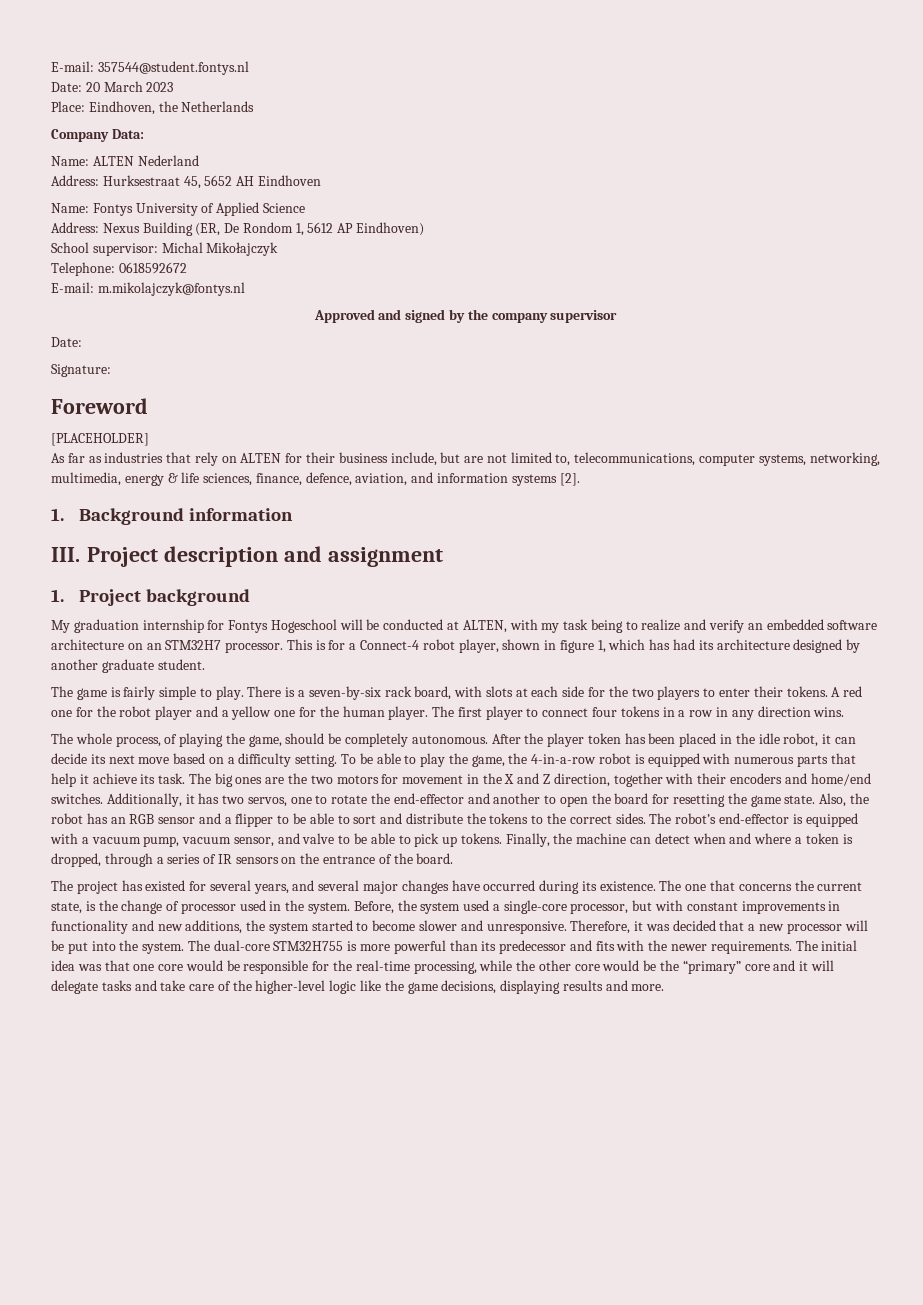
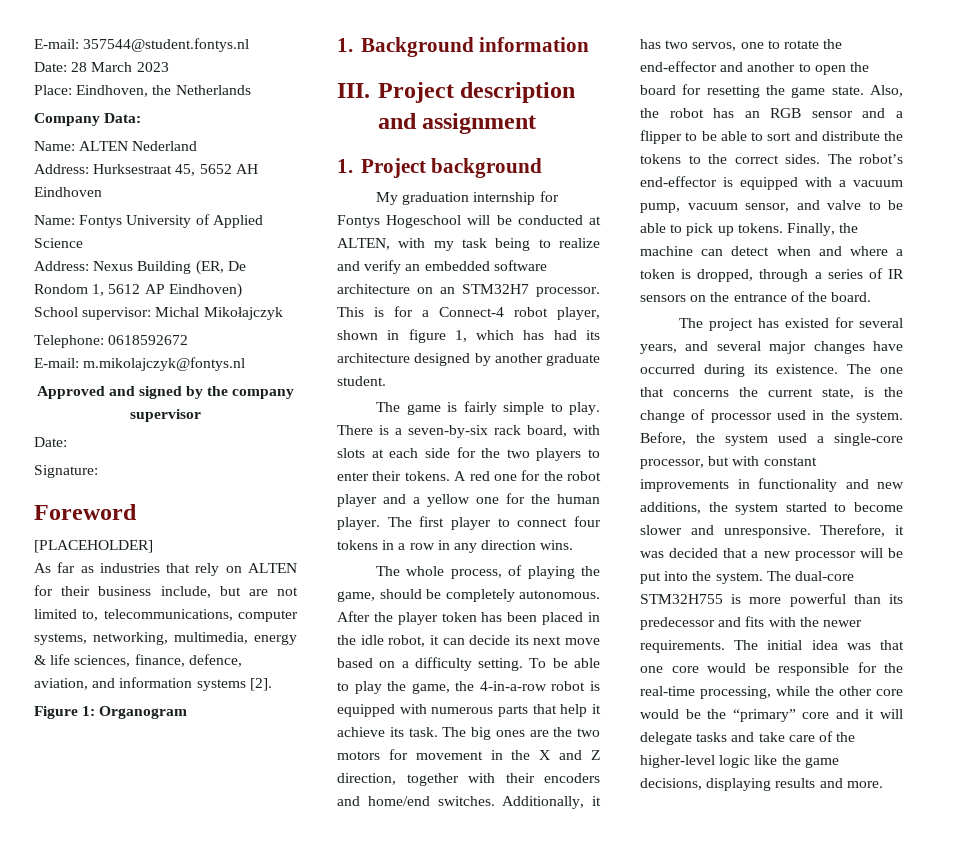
- Date: 20 March 2023
+ Date: 28 March 2023
+ Figure 1: Organogram

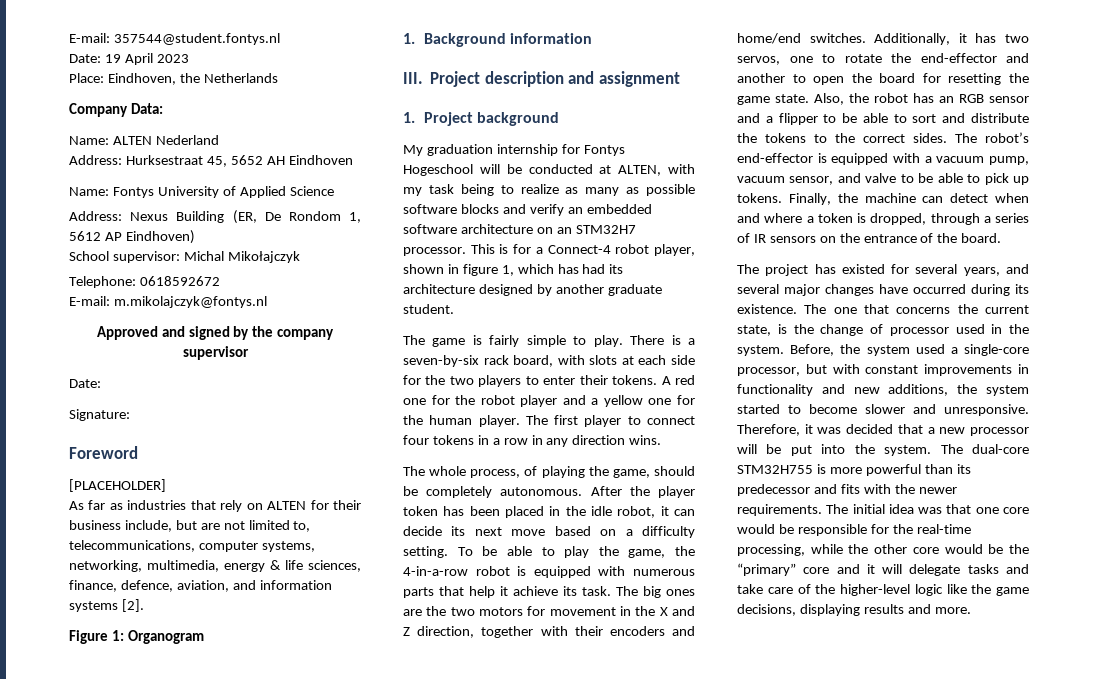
- Date: 28 March 2023
+ Date: 19 April 2023
- My graduation internship for Fontys Hogeschool will be conducted at ALTEN, with my task being to realize and verify an embedded software architecture on an STM32H7 processor.
+ My graduation internship for Fontys Hogeschool will be conducted at ALTEN, with my task being to realize as many as possible software blocks and verify an embedded software architecture on an STM32H7 processor.

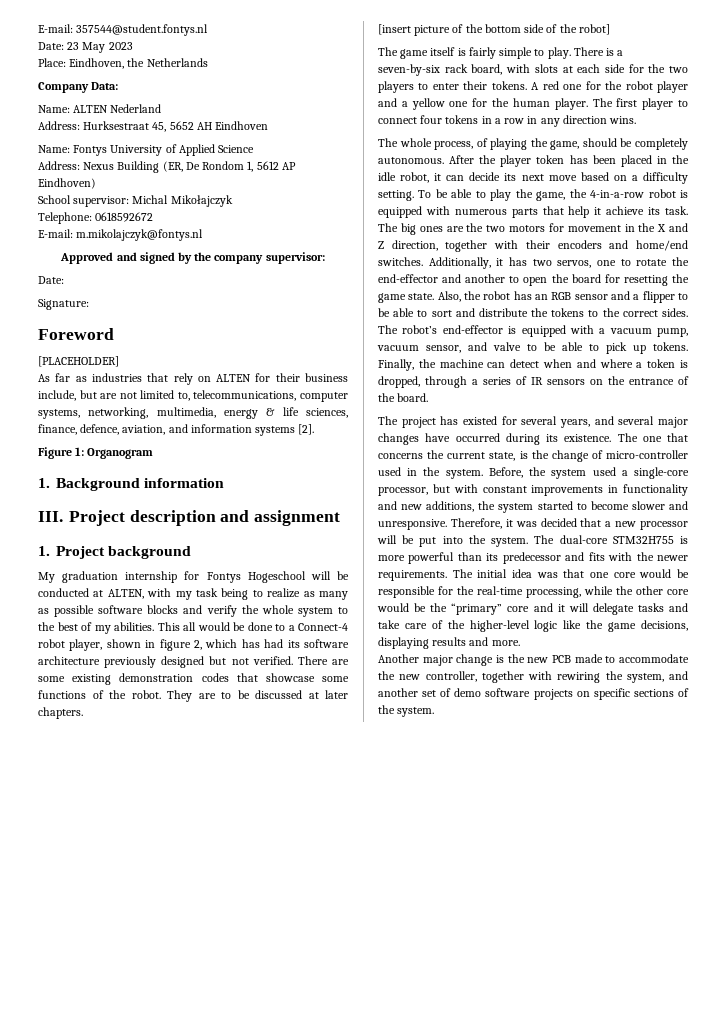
- Date: 19 April 2023
+ Date: 23 May 2023
- Approved and signed by the company supervisor
+ Approved and signed by the company supervisor:
- My graduation internship for Fontys Hogeschool will be conducted at ALTEN, with my task being to realize as many as possible software blocks and verify an embedded software architecture on an STM32H7 processor. This is for a Connect-4 robot player, shown in figure 1, which has had its architecture designed by another graduate student.
+ My graduation internship for Fontys Hogeschool will be conducted at ALTEN, with my task being to realize as many as possible software blocks and verify the whole system to the best of my abilities. This all would be done to a Connect-4 robot player, shown in figure 2, which has had its software architecture previously designed but not verified. There are some existing demonstration codes that showcase some functions of the robot. They are to be discussed at later chapters.
+ [insert picture of the bottom side of the robot]
- The game is fairly simple to play.
+ The game itself is fairly simple to play.
- The one that concerns the current state, is the change of processor used in the system.
+ The one that concerns the current state, is the change of micro-controller used in the system.
+ Another major change is the new PCB made to accommodate the new controller, together with rewiring the system, and another set of demo software projects on specific sections of the system.

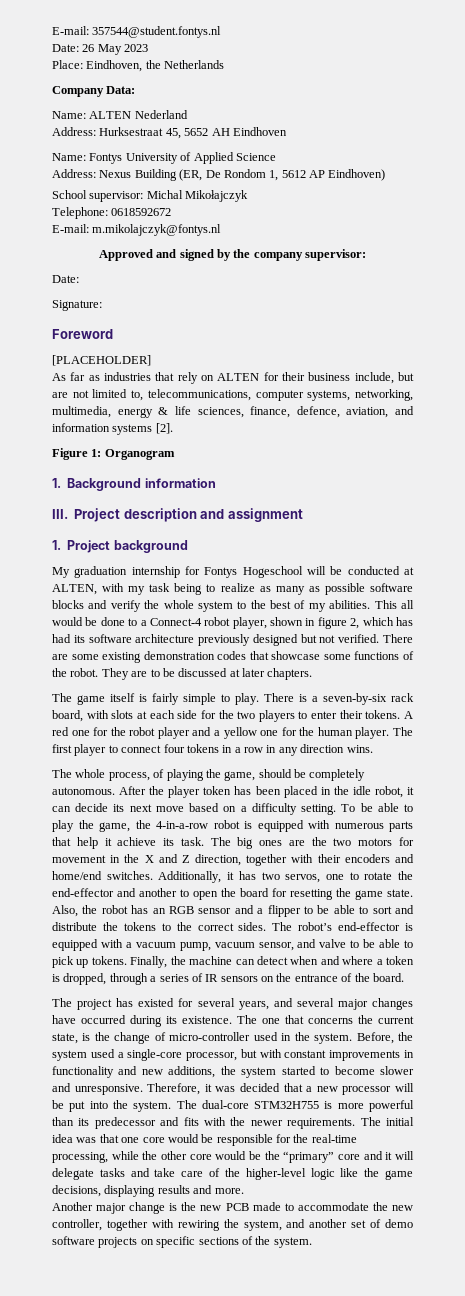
- Date: 23 May 2023
+ Date: 26 May 2023
- [insert picture of the bottom side of the robot]

